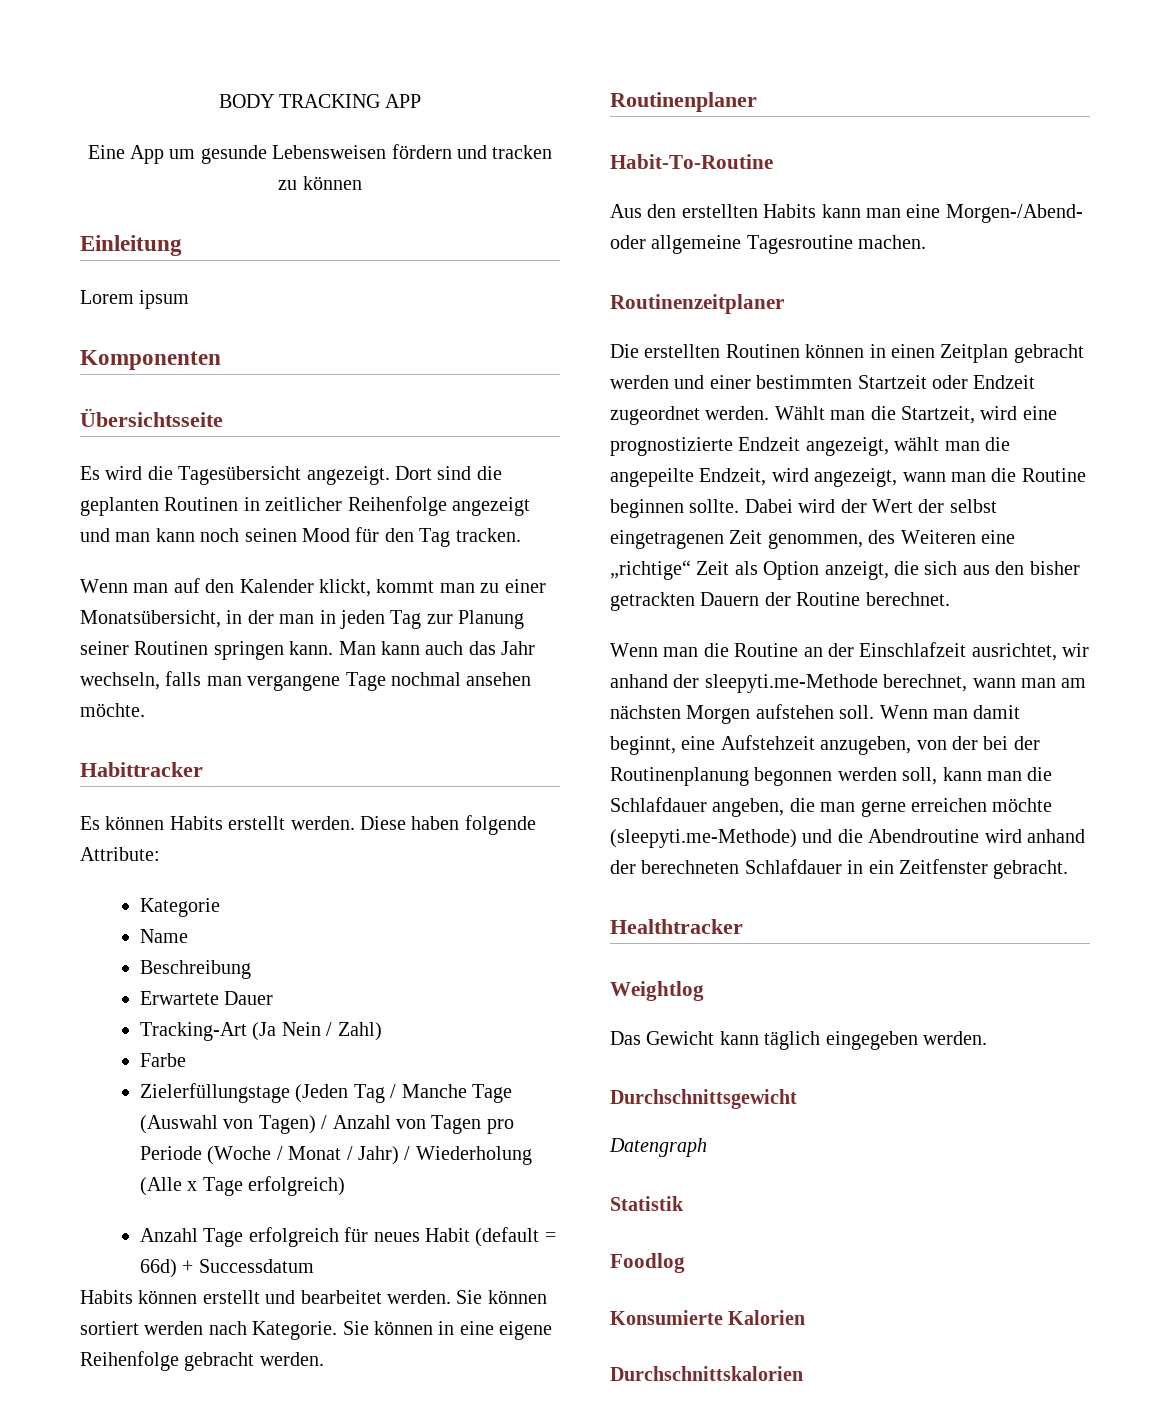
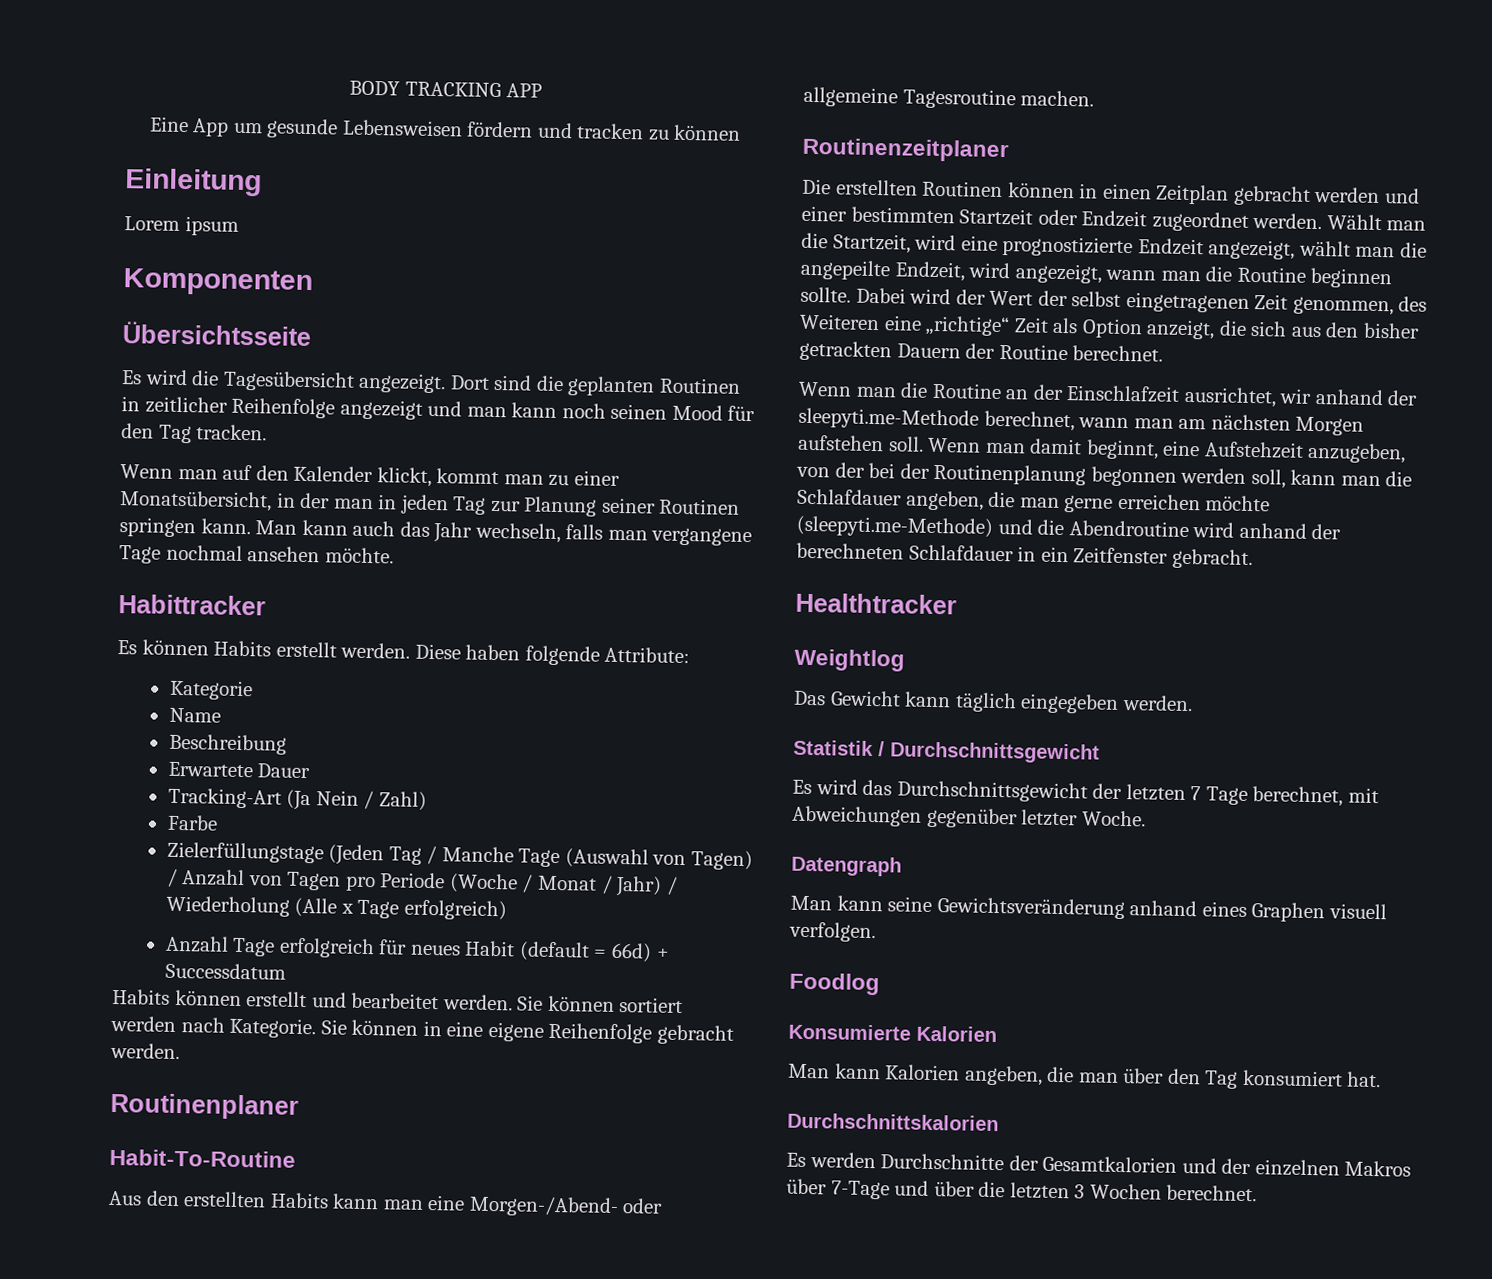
- Durchschnittsgewicht
+ Statistik / Durchschnittsgewicht
+ Es wird das Durchschnittsgewicht der letzten 7 Tage berechnet, mit Abweichungen gegenüber letzter Woche.
  Datengraph
- Statistik
+ Man kann seine Gewichtsveränderung anhand eines Graphen visuell verfolgen.
  Foodlog
  Konsumierte Kalorien
+ Man kann Kalorien angeben, die man über den Tag konsumiert hat.
  Durchschnittskalorien
+ Es werden Durchschnitte der Gesamtkalorien und der einzelnen Makros über 7-Tage und über die letzten 3 Wochen berechnet.

